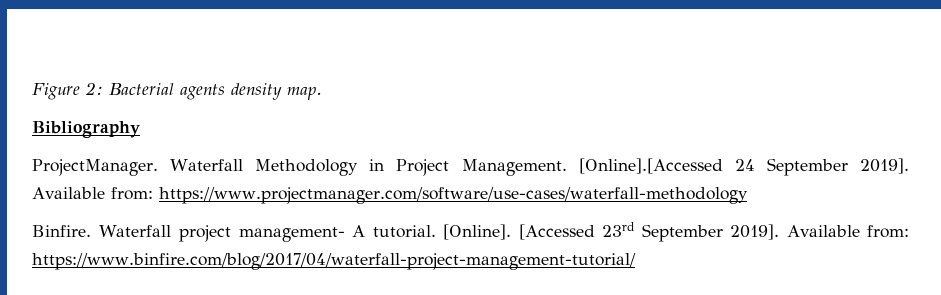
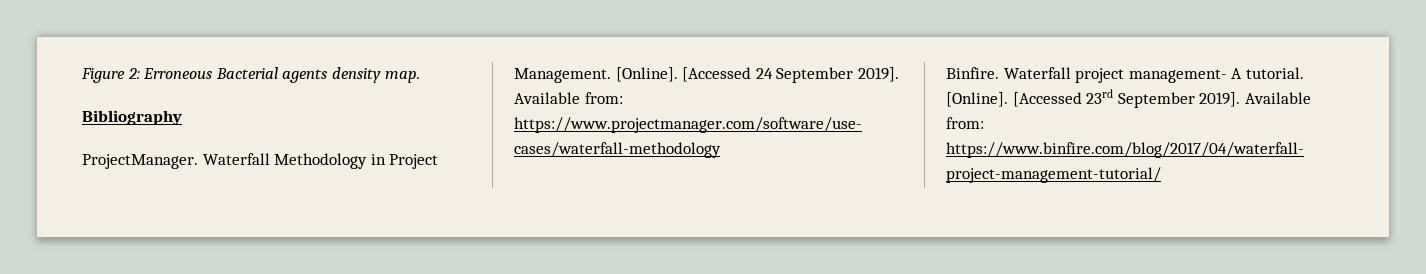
- Figure 2: Bacterial agents density map.
+ Figure 2: Erroneous Bacterial agents density map.
- [Online].[Accessed 24 September 2019].
+ [Online]. [Accessed 24 September 2019].

